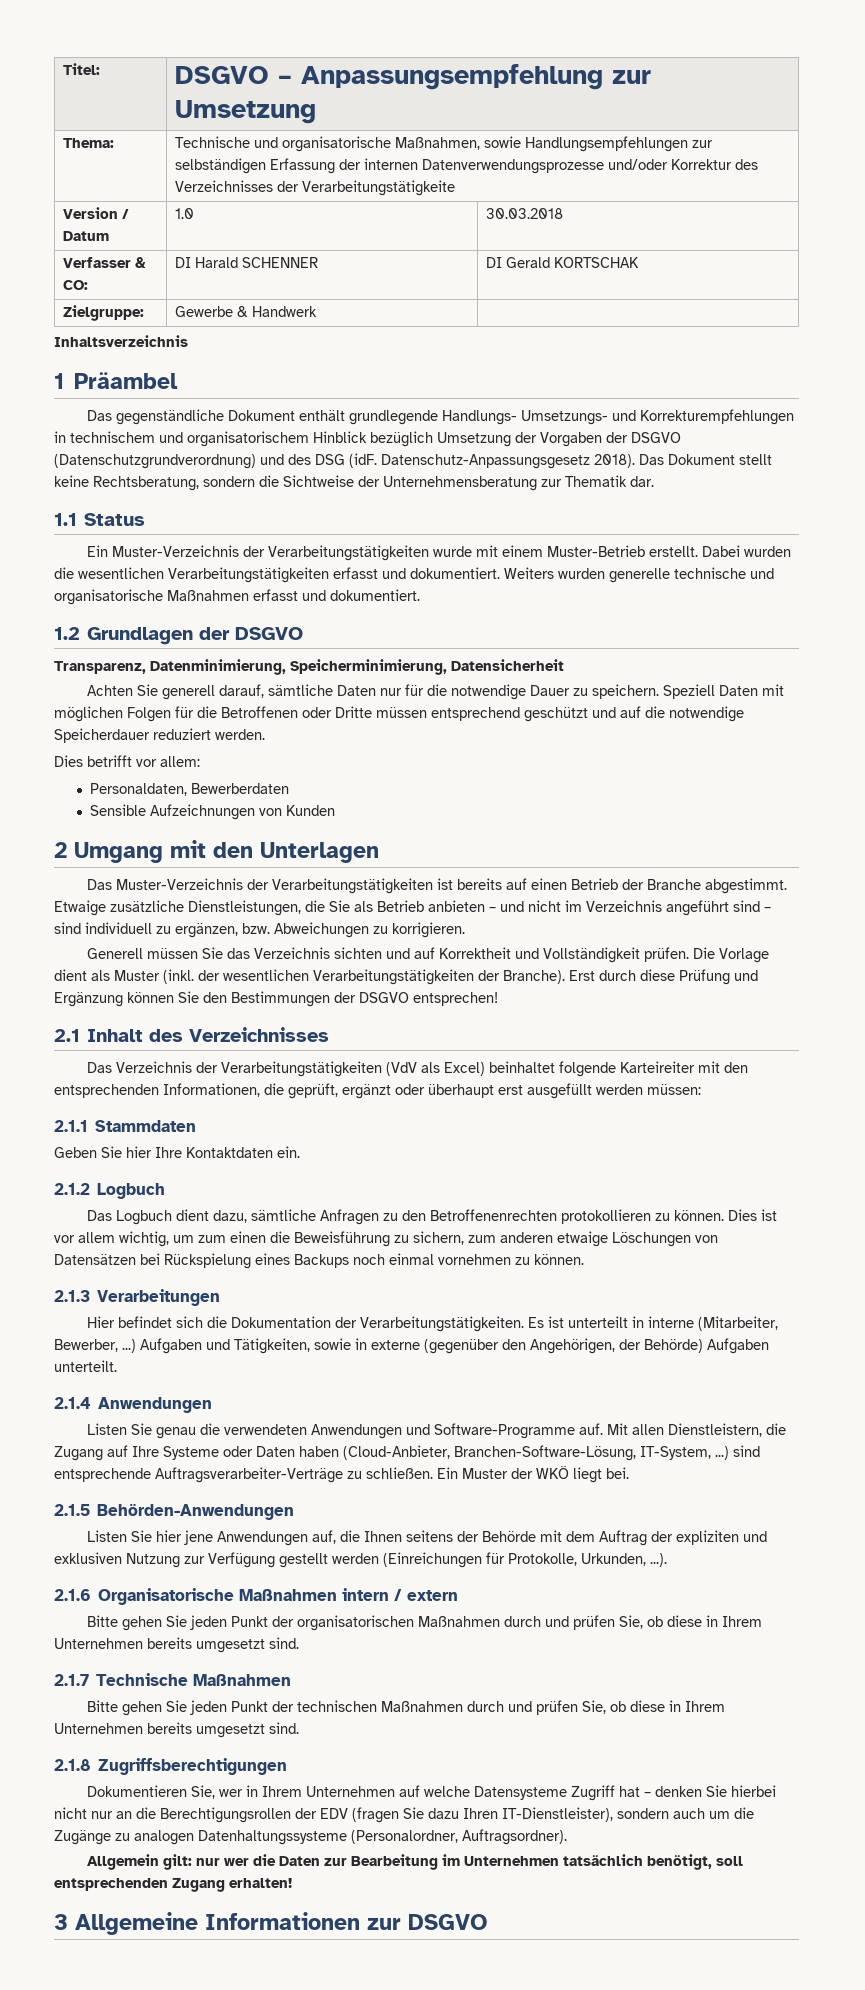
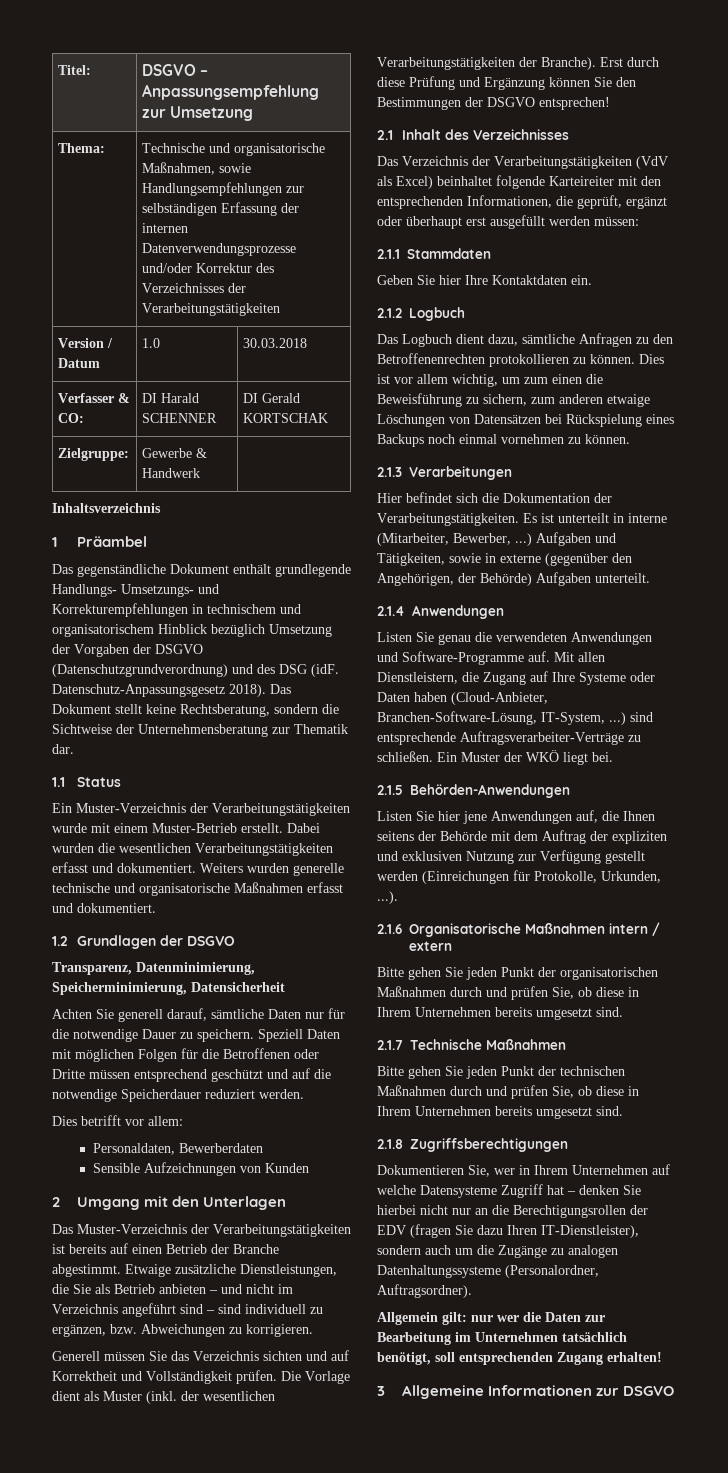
- Thema: | Technische und organisatorische Maßnahmen, sowie Handlungsempfehlungen zur selbständigen Erfassung der internen Datenverwendungsprozesse und/oder Korrektur des Verzeichnisses der Verarbeitungstätigkeite
+ Thema: | Technische und organisatorische Maßnahmen, sowie Handlungsempfehlungen zur selbständigen Erfassung der internen Datenverwendungsprozesse und/oder Korrektur des Verzeichnisses der Verarbeitungstätigkeiten

